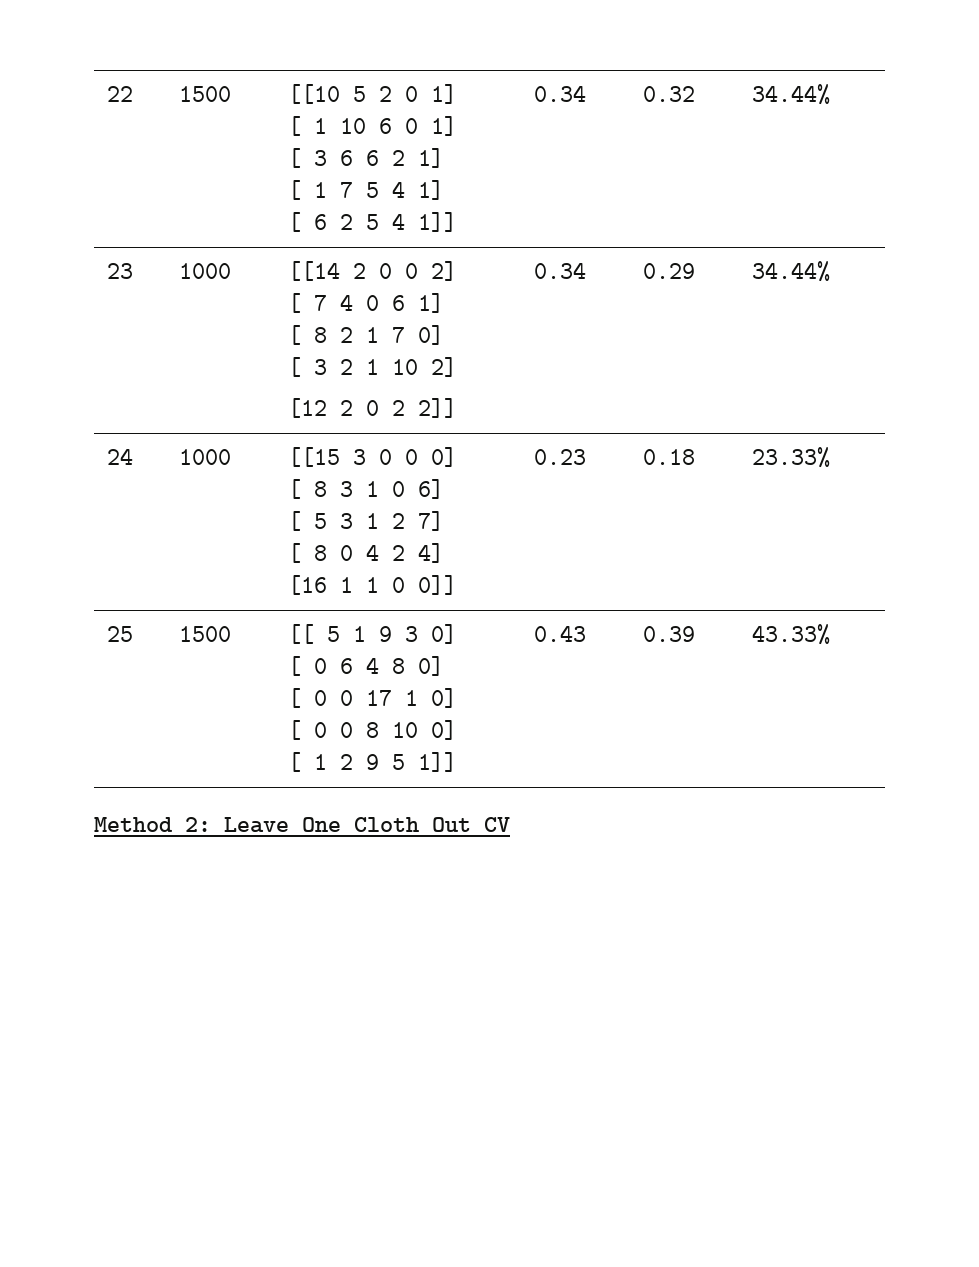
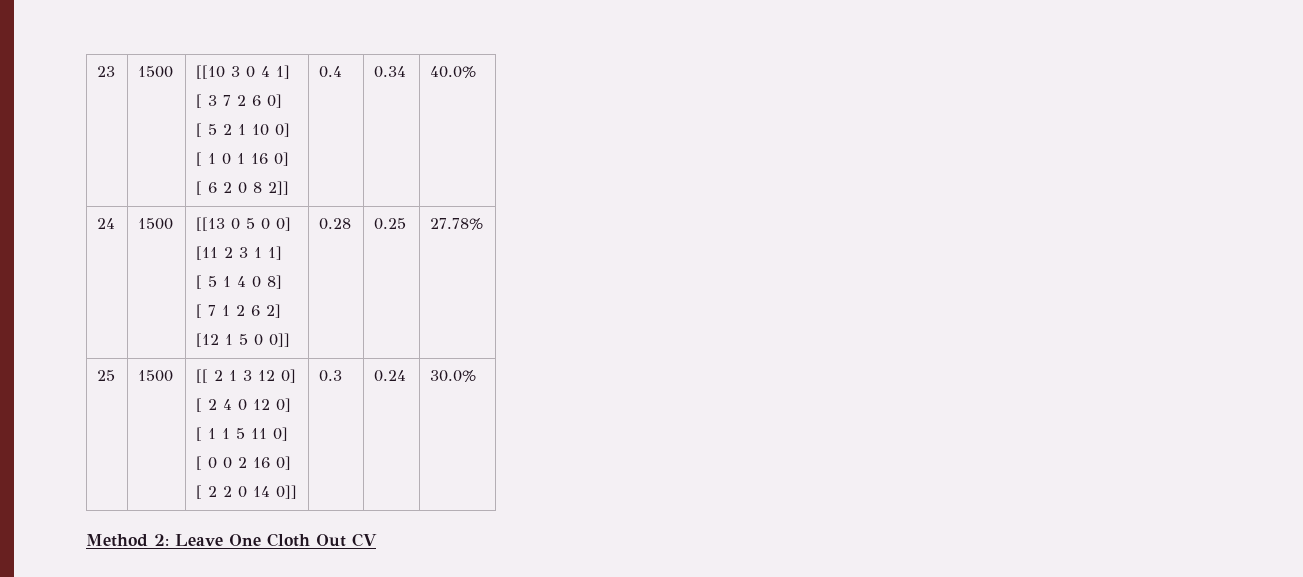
- 22 | 1500 | [[10 5 2 0 1]
- [ 1 10 6 0 1]
- [ 3 6 6 2 1]
- [ 1 7 5 4 1]
- [ 6 2 5 4 1]] | 0.34 | 0.32 | 34.44%
- 23 | 1000 | [[14 2 0 0 2]
- [ 7 4 0 6 1]
- [ 8 2 1 7 0]
- [ 3 2 1 10 2]
- [12 2 0 2 2]] | 0.34 | 0.29 | 34.44%
- 24 | 1000 | [[15 3 0 0 0]
- [ 8 3 1 0 6]
- [ 5 3 1 2 7]
- [ 8 0 4 2 4]
- [16 1 1 0 0]] | 0.23 | 0.18 | 23.33%
+ 23 | 1500 | [[10 3 0 4 1]
+ [ 3 7 2 6 0]
+ [ 5 2 1 10 0]
+ [ 1 0 1 16 0]
+ [ 6 2 0 8 2]] | 0.4 | 0.34 | 40.0%
+ 24 | 1500 | [[13 0 5 0 0]
+ [11 2 3 1 1]
+ [ 5 1 4 0 8]
+ [ 7 1 2 6 2]
+ [12 1 5 0 0]] | 0.28 | 0.25 | 27.78%
- 25 | 1500 | [[ 5 1 9 3 0]
- [ 0 6 4 8 0]
- [ 0 0 17 1 0]
- [ 0 0 8 10 0]
- [ 1 2 9 5 1]] | 0.43 | 0.39 | 43.33%
+ 25 | 1500 | [[ 2 1 3 12 0]
+ [ 2 4 0 12 0]
+ [ 1 1 5 11 0]
+ [ 0 0 2 16 0]
+ [ 2 2 0 14 0]] | 0.3 | 0.24 | 30.0%

